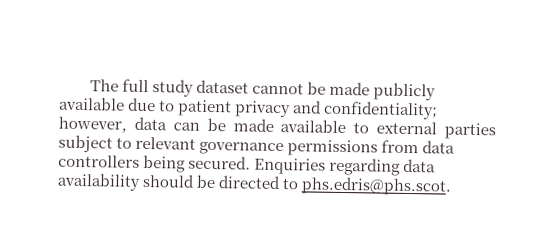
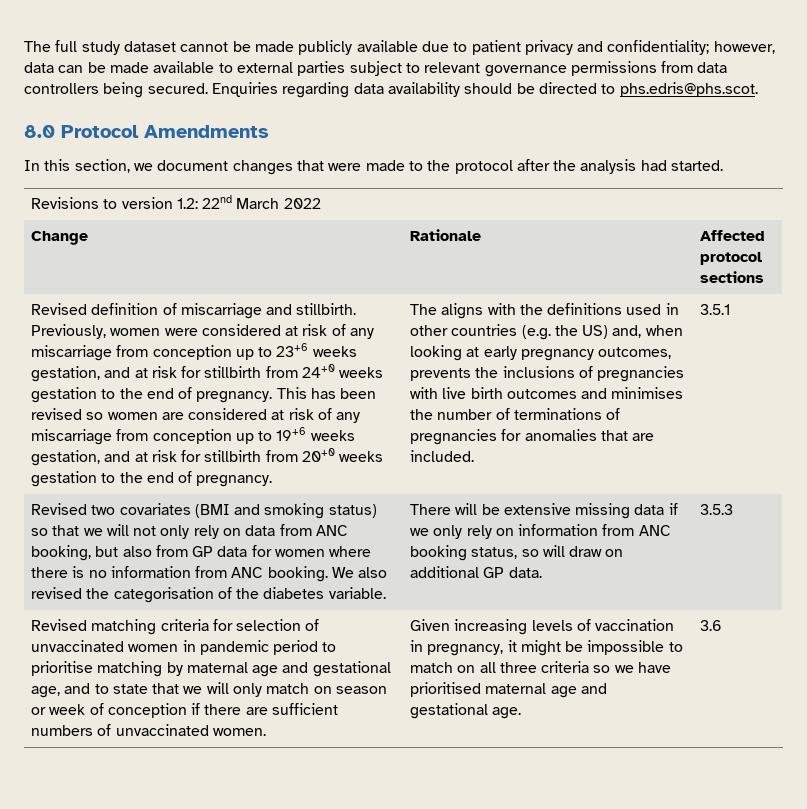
+ 8.0 Protocol Amendments
+ In this section, we document changes that were made to the protocol after the analysis had started.
+ Revisions to version 1.2: 22nd March 2022
+ Change | Rationale | Affected protocol sections
+ Revised definition of miscarriage and stillbirth. Previously, women were considered at risk of any miscarriage from conception up to 23+6 weeks gestation, and at risk for stillbirth from 24+0 weeks gestation to the end of pregnancy. This has been revised so women are considered at risk of any miscarriage from conception up to 19+6 weeks gestation, and at risk for stillbirth from 20+0 weeks gestation to the end of pregnancy. | The aligns with the definitions used in other countries (e.g. the US) and, when looking at early pregnancy outcomes, prevents the inclusions of pregnancies with live birth outcomes and minimises the number of terminations of pregnancies for anomalies that are included. | 3.5.1
+ Revised two covariates (BMI and smoking status) so that we will not only rely on data from ANC booking, but also from GP data for women where there is no information from ANC booking. We also revised the categorisation of the diabetes variable. | There will be extensive missing data if we only rely on information from ANC booking status, so will draw on additional GP data. | 3.5.3
+ Revised matching criteria for selection of unvaccinated women in pandemic period to prioritise matching by maternal age and gestational age, and to state that we will only match on season or week of conception if there are sufficient numbers of unvaccinated women. | Given increasing levels of vaccination in pregnancy, it might be impossible to match on all three criteria so we have prioritised maternal age and gestational age. | 3.6

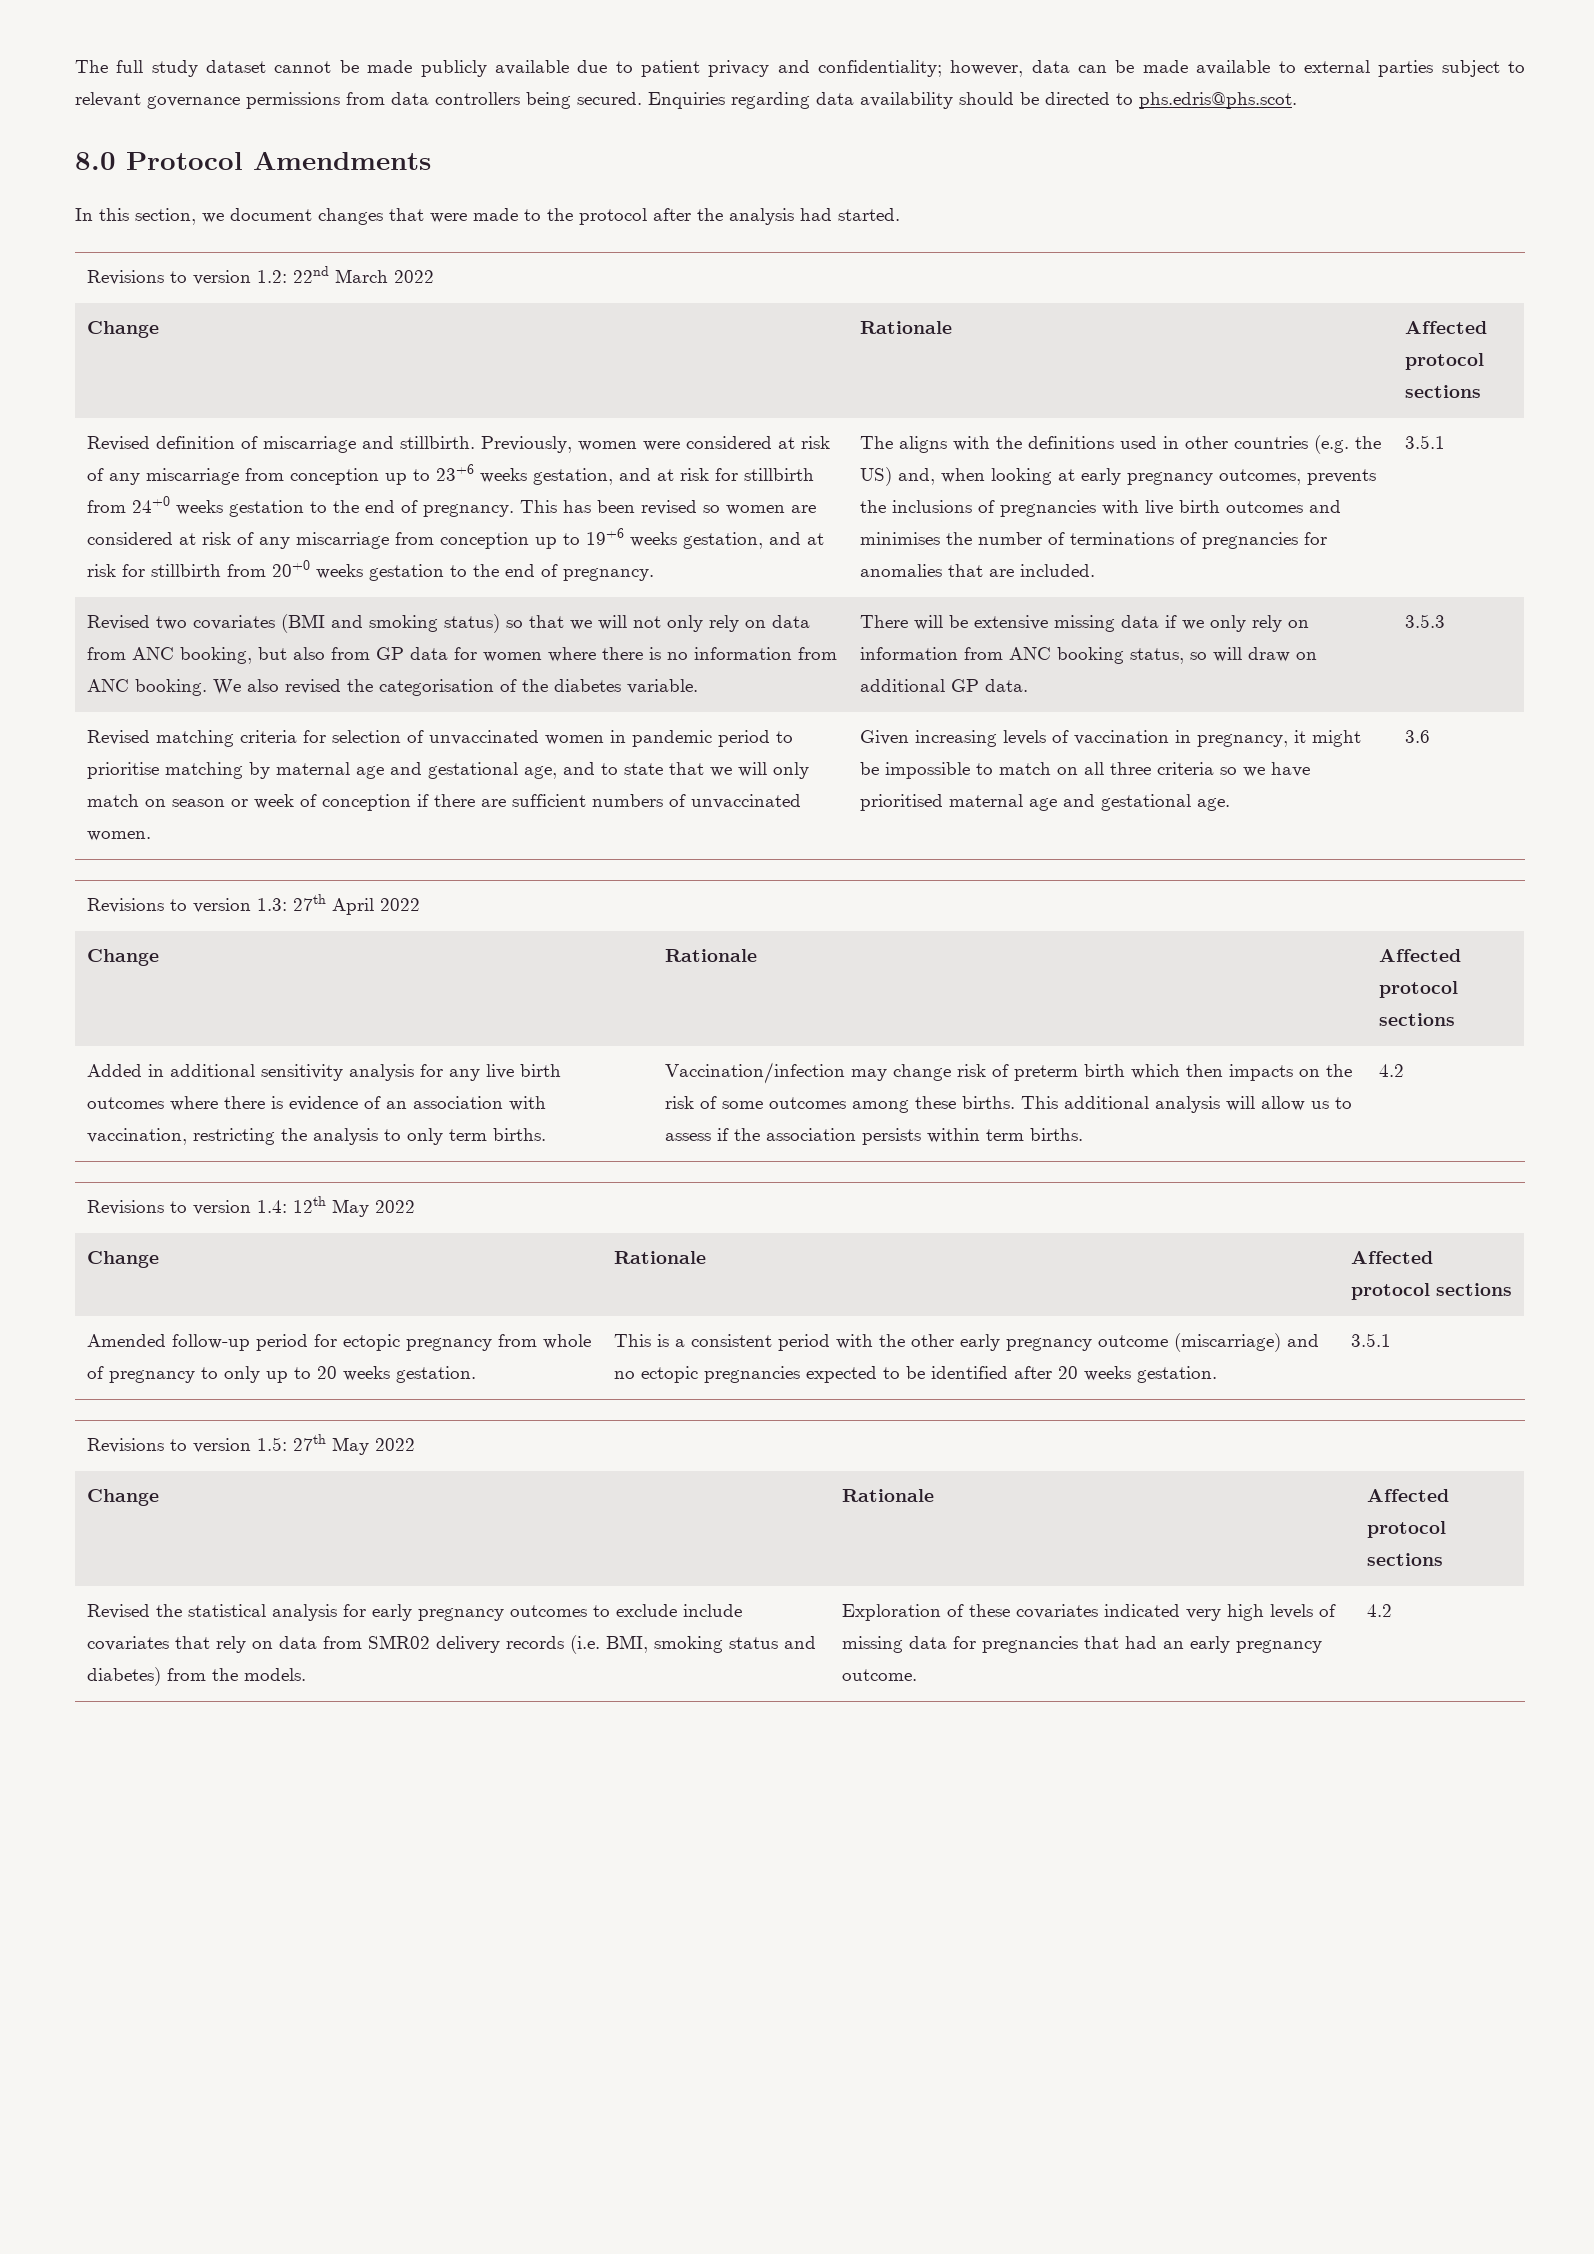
+ Revisions to version 1.3: 27th April 2022
+ Change | Rationale | Affected protocol sections
+ Added in additional sensitivity analysis for any live birth outcomes where there is evidence of an association with vaccination, restricting the analysis to only term births. | Vaccination/infection may change risk of preterm birth which then impacts on the risk of some outcomes among these births. This additional analysis will allow us to assess if the association persists within term births. | 4.2
+ Revisions to version 1.4: 12th May 2022
+ Change | Rationale | Affected protocol sections
+ Amended follow-up period for ectopic pregnancy from whole of pregnancy to only up to 20 weeks gestation. | This is a consistent period with the other early pregnancy outcome (miscarriage) and no ectopic pregnancies expected to be identified after 20 weeks gestation. | 3.5.1
+ Revisions to version 1.5: 27th May 2022
+ Change | Rationale | Affected protocol sections
+ Revised the statistical analysis for early pregnancy outcomes to exclude include covariates that rely on data from SMR02 delivery records (i.e. BMI, smoking status and diabetes) from the models. | Exploration of these covariates indicated very high levels of missing data for pregnancies that had an early pregnancy outcome. | 4.2

